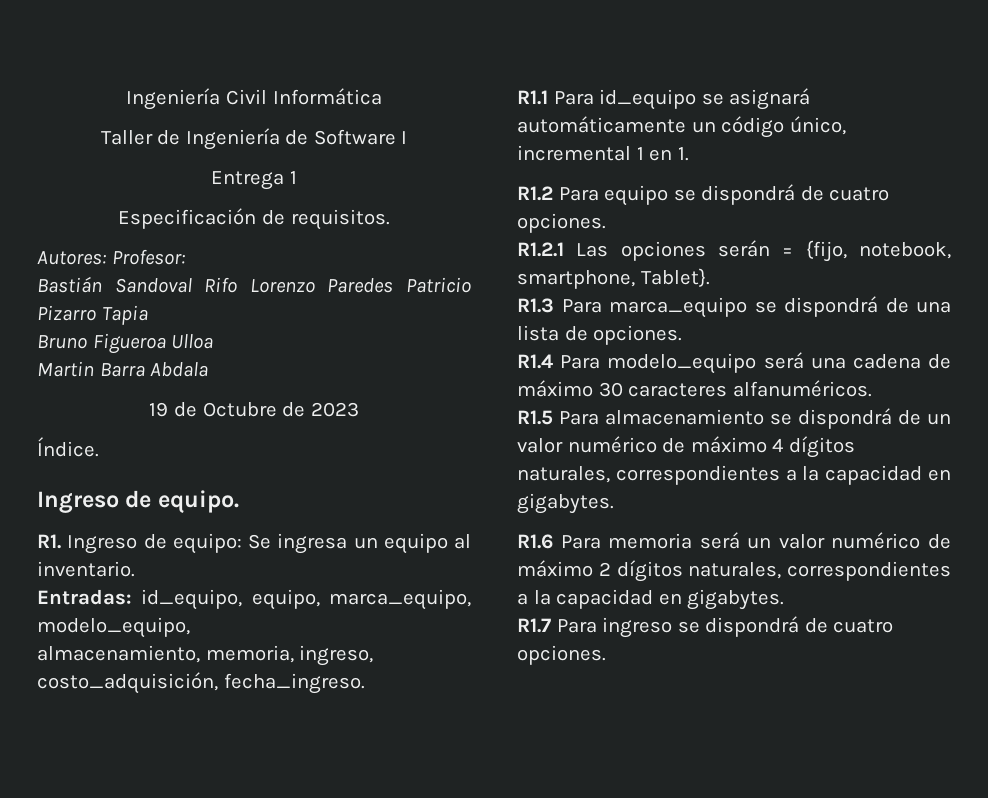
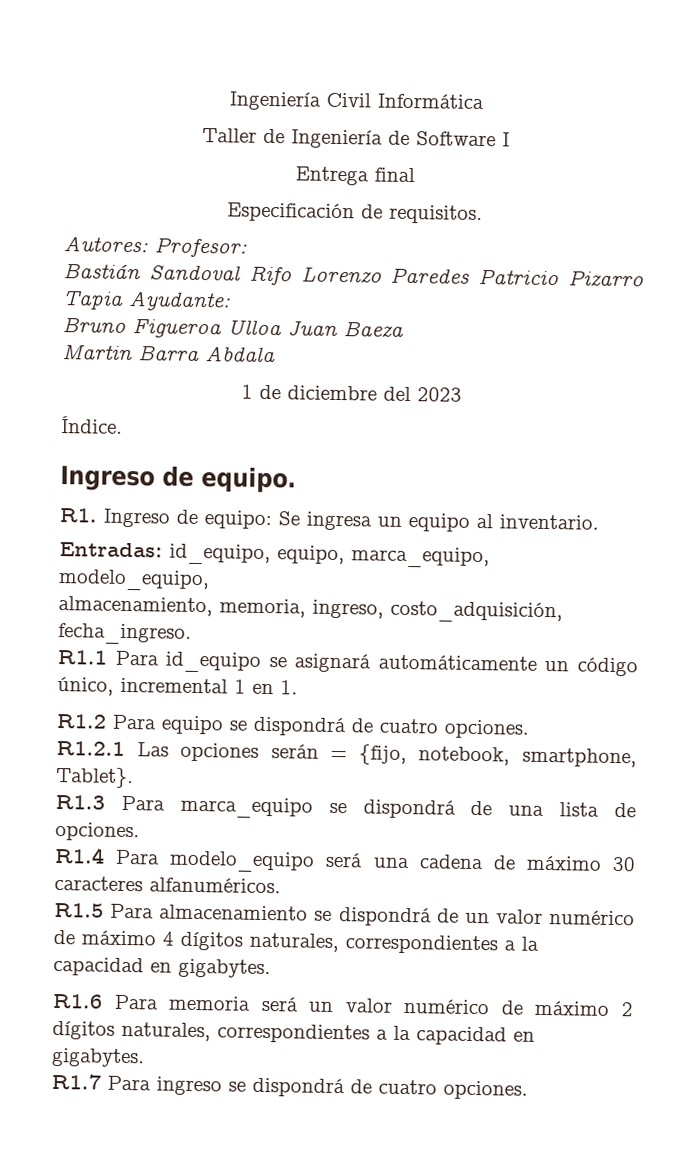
- Entrega 1
+ Entrega final
- Bastián Sandoval Rifo Lorenzo Paredes Patricio Pizarro Tapia
+ Bastián Sandoval Rifo Lorenzo Paredes Patricio Pizarro Tapia Ayudante:
- Bruno Figueroa Ulloa
+ Bruno Figueroa Ulloa Juan Baeza
- 19 de Octubre de 2023
+ 1 de diciembre del 2023

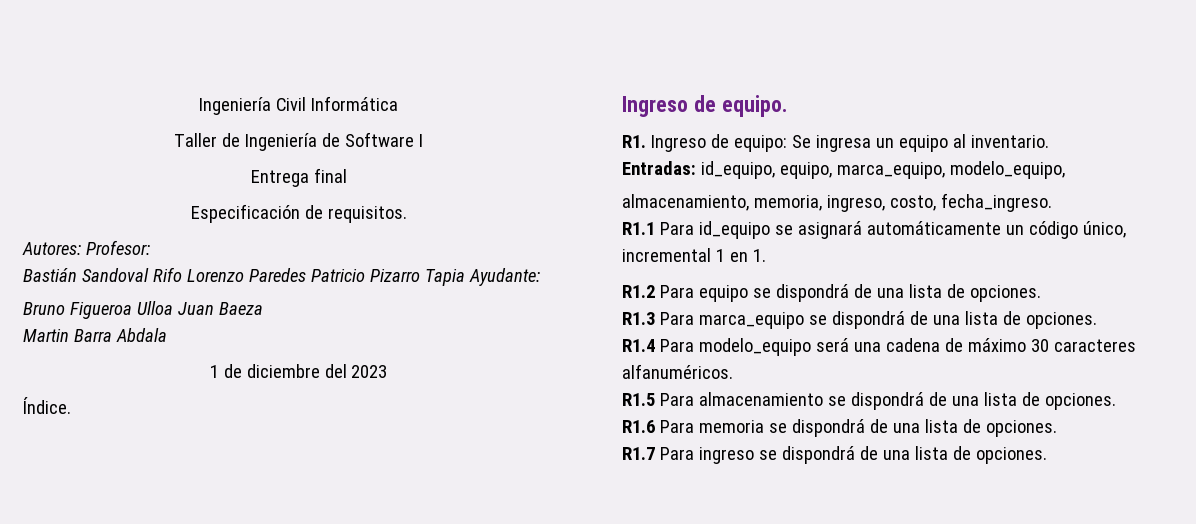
- almacenamiento, memoria, ingreso, costo_adquisición, fecha_ingreso.
+ almacenamiento, memoria, ingreso, costo, fecha_ingreso.
- R1.2 Para equipo se dispondrá de cuatro opciones.
- R1.2.1 Las opciones serán = {fijo, notebook, smartphone, Tablet}.
+ R1.2 Para equipo se dispondrá de una lista de opciones.
- R1.5 Para almacenamiento se dispondrá de un valor numérico de máximo 4 dígitos naturales, correspondientes a la capacidad en gigabytes.
- R1.6 Para memoria será un valor numérico de máximo 2 dígitos naturales, correspondientes a la capacidad en gigabytes.
+ R1.5 Para almacenamiento se dispondrá de una lista de opciones.
+ R1.6 Para memoria se dispondrá de una lista de opciones.
- R1.7 Para ingreso se dispondrá de cuatro opciones.
+ R1.7 Para ingreso se dispondrá de una lista de opciones.

